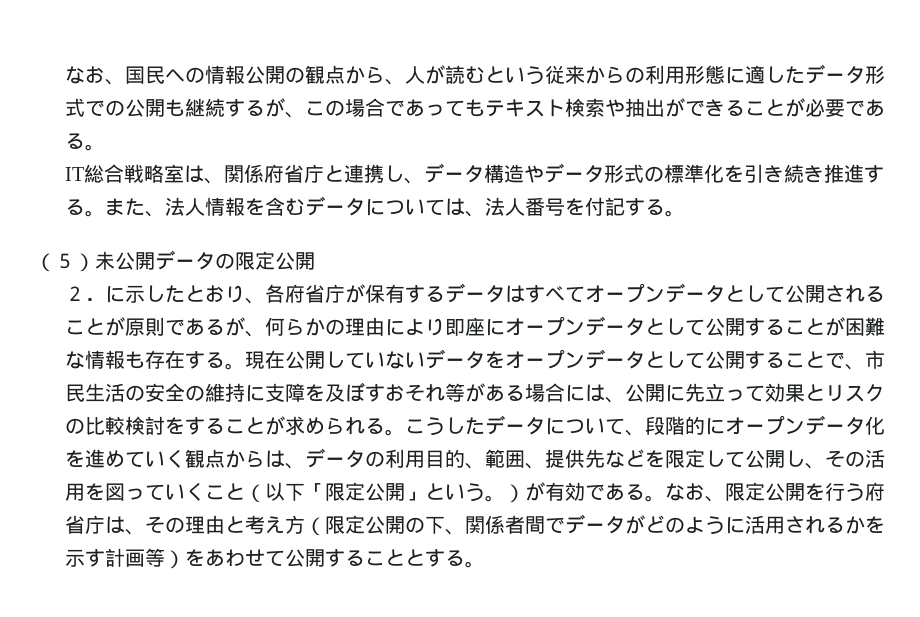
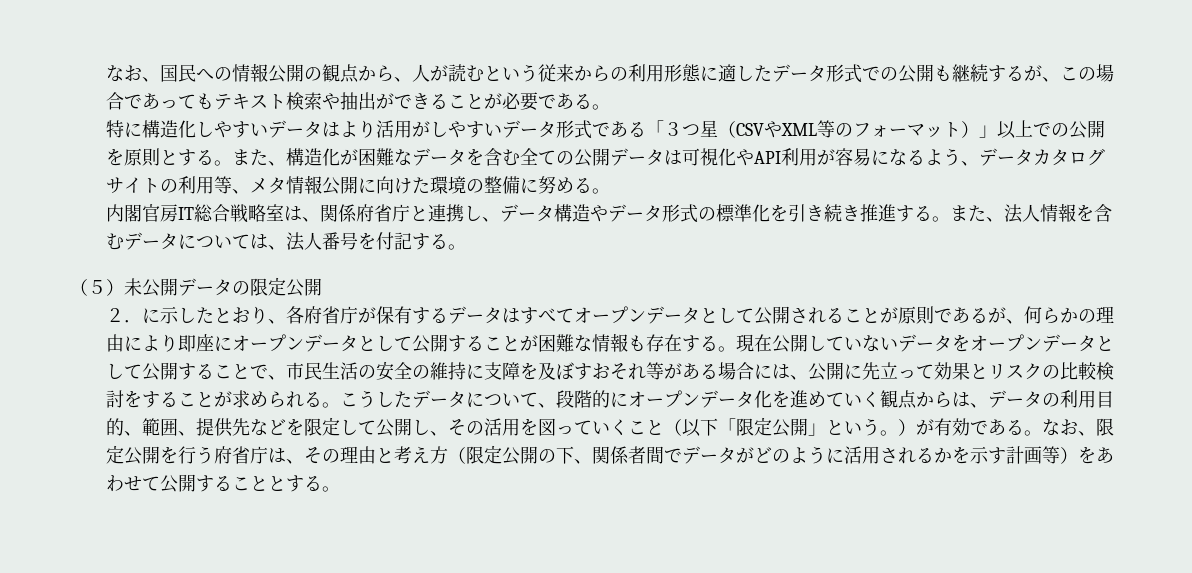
- IT総合戦略室は、関係府省庁と連携し、データ構造やデータ形式の標準化を引き続き推進する。
+ 特に構造化しやすいデータはより活用がしやすいデータ形式である「３つ星（CSVやXML等のフォーマット）」以上での公開を原則とする。また、構造化が困難なデータを含む全ての公開データは可視化やAPI利用が容易になるよう、データカタログサイトの利用等、メタ情報公開に向けた環境の整備に努める。
+ 内閣官房IT総合戦略室は、関係府省庁と連携し、データ構造やデータ形式の標準化を引き続き推進する。

